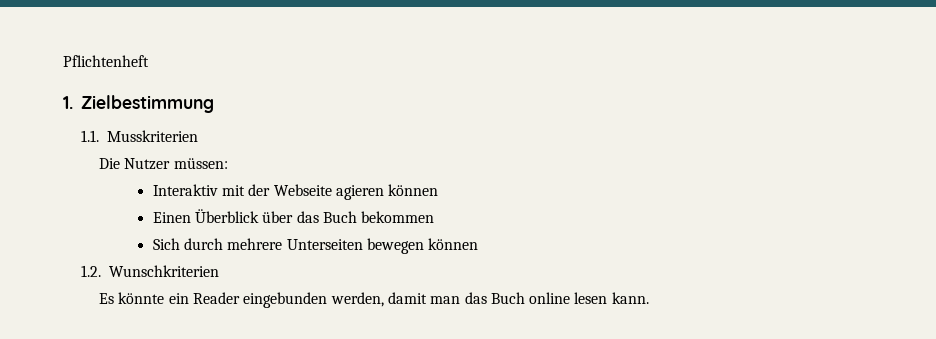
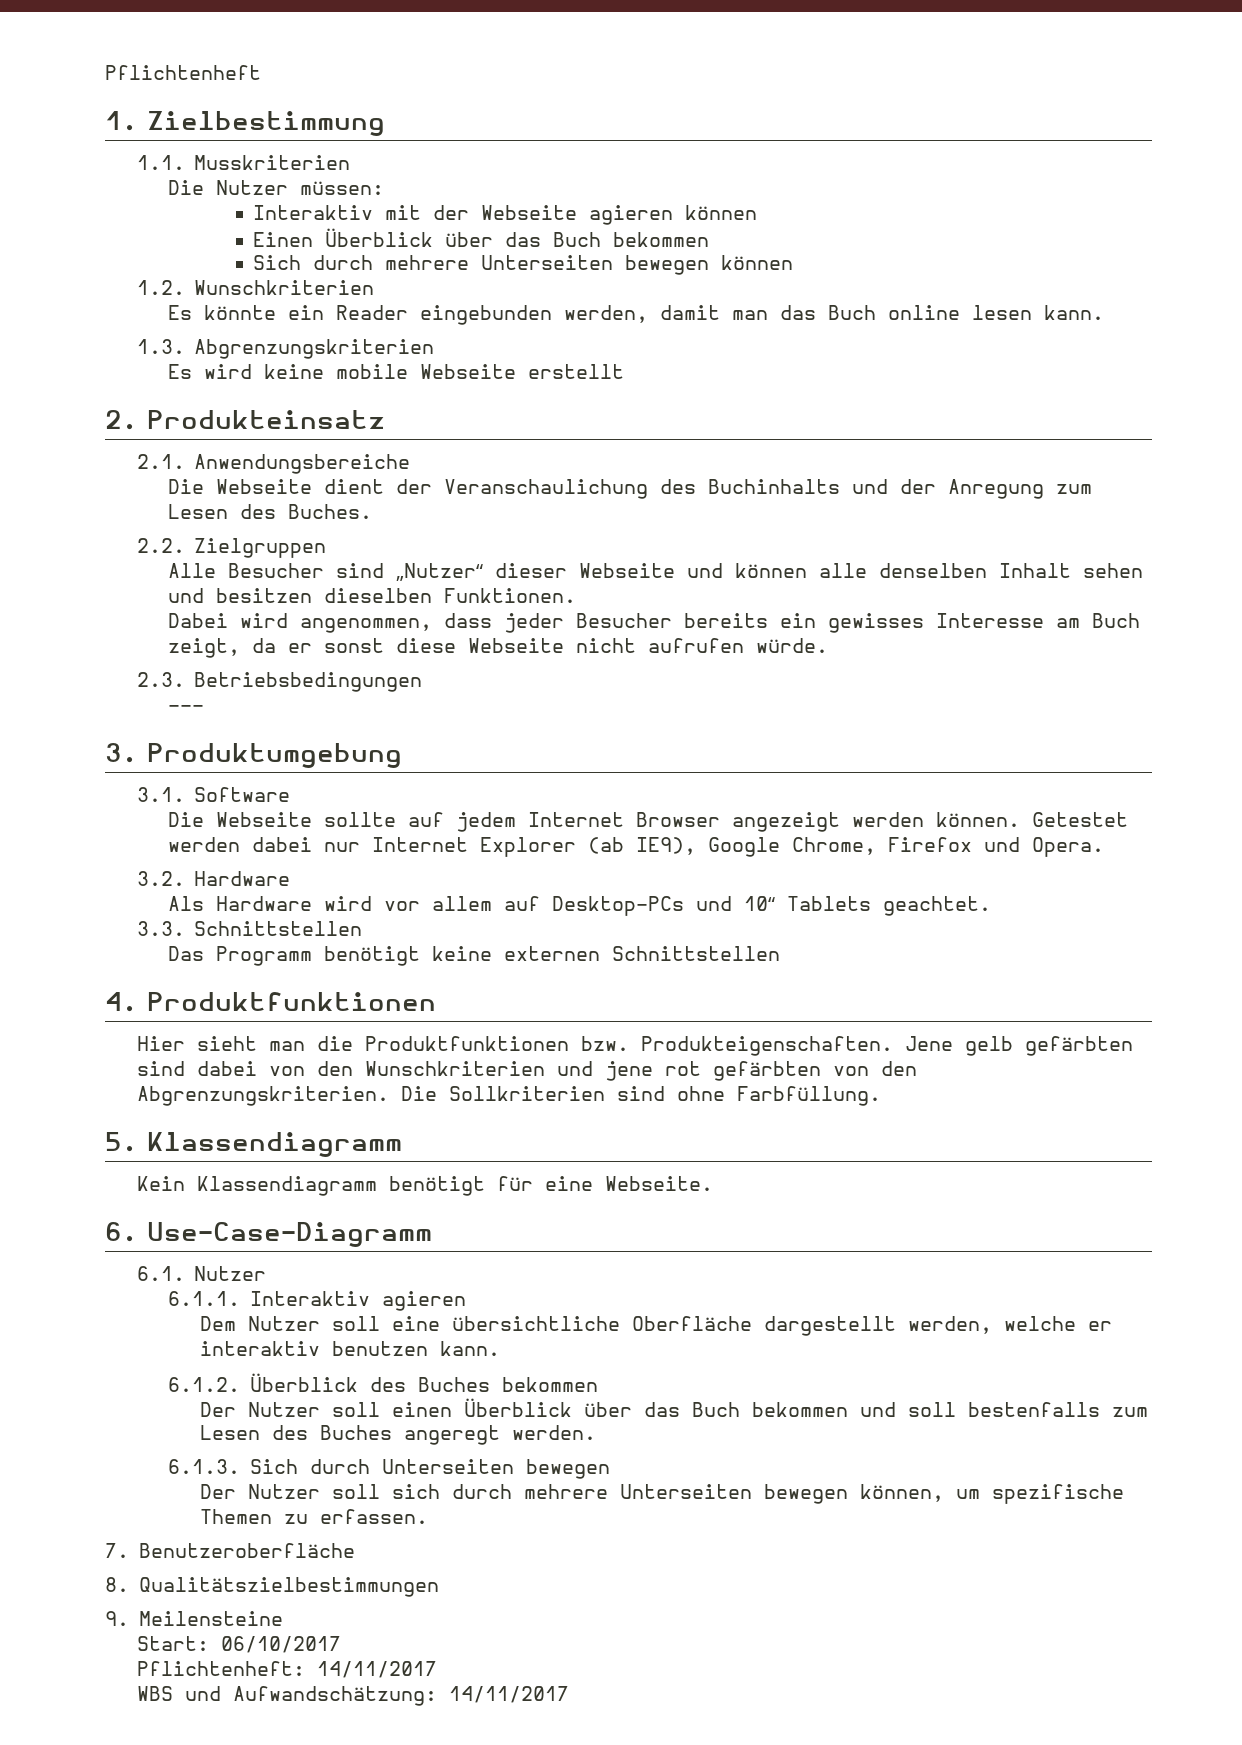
+ 1.3. Abgrenzungskriterien
+ Es wird keine mobile Webseite erstellt
+ 2. Produkteinsatz
+ 2.1. Anwendungsbereiche
+ Die Webseite dient der Veranschaulichung des Buchinhalts und der Anregung zum Lesen des Buches.
+ 2.2. Zielgruppen
+ Alle Besucher sind „Nutzer“ dieser Webseite und können alle denselben Inhalt sehen und besitzen dieselben Funktionen.
+ Dabei wird angenommen, dass jeder Besucher bereits ein gewisses Interesse am Buch zeigt, da er sonst diese Webseite nicht aufrufen würde.
+ 2.3. Betriebsbedingungen
+ ---
+ 3. Produktumgebung
+ 3.1. Software
+ Die Webseite sollte auf jedem Internet Browser angezeigt werden können. Getestet werden dabei nur Internet Explorer (ab IE9), Google Chrome, Firefox und Opera.
+ 3.2. Hardware
+ Als Hardware wird vor allem auf Desktop-PCs und 10“ Tablets geachtet.
+ 3.3. Schnittstellen
+ Das Programm benötigt keine externen Schnittstellen
+ 4. Produktfunktionen
+ Hier sieht man die Produktfunktionen bzw. Produkteigenschaften. Jene gelb gefärbten sind dabei von den Wunschkriterien und jene rot gefärbten von den Abgrenzungskriterien. Die Sollkriterien sind ohne Farbfüllung.
+ 5. Klassendiagramm
+ Kein Klassendiagramm benötigt für eine Webseite.
+ 6. Use-Case-Diagramm
+ 6.1. Nutzer
+ 6.1.1. Interaktiv agieren
+ Dem Nutzer soll eine übersichtliche Oberfläche dargestellt werden, welche er interaktiv benutzen kann.
+ 6.1.2. Überblick des Buches bekommen
+ Der Nutzer soll einen Überblick über das Buch bekommen und soll bestenfalls zum Lesen des Buches angeregt werden.
+ 6.1.3. Sich durch Unterseiten bewegen
+ Der Nutzer soll sich durch mehrere Unterseiten bewegen können, um spezifische Themen zu erfassen.
+ 7. Benutzeroberfläche
+ 8. Qualitätszielbestimmungen
+ 9. Meilensteine
+ Start: 06/10/2017
+ Pflichtenheft: 14/11/2017
+ WBS und Aufwandschätzung: 14/11/2017

